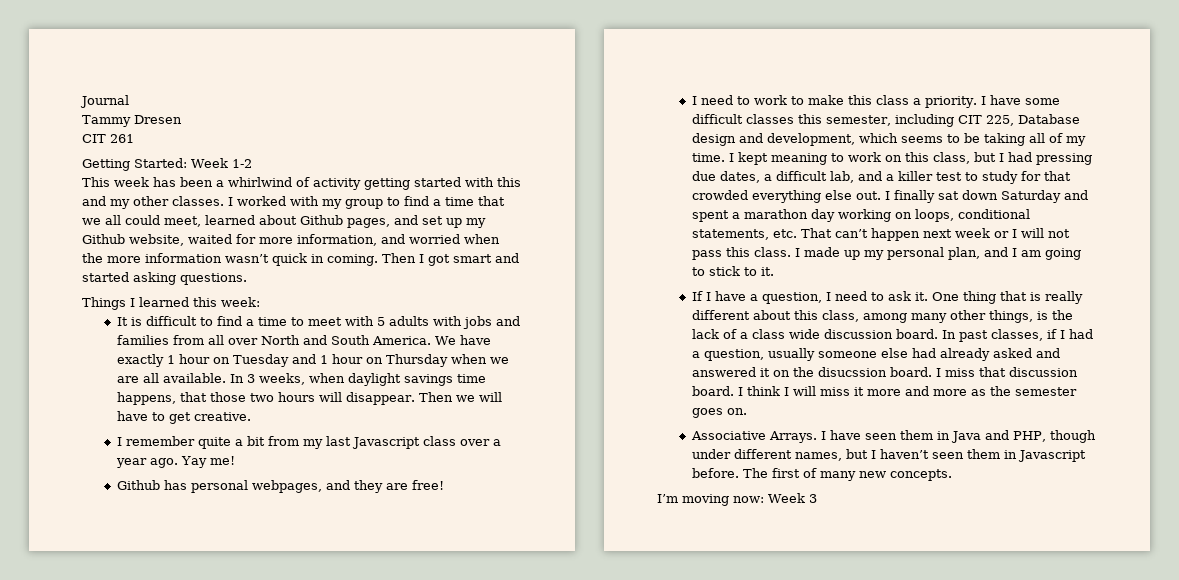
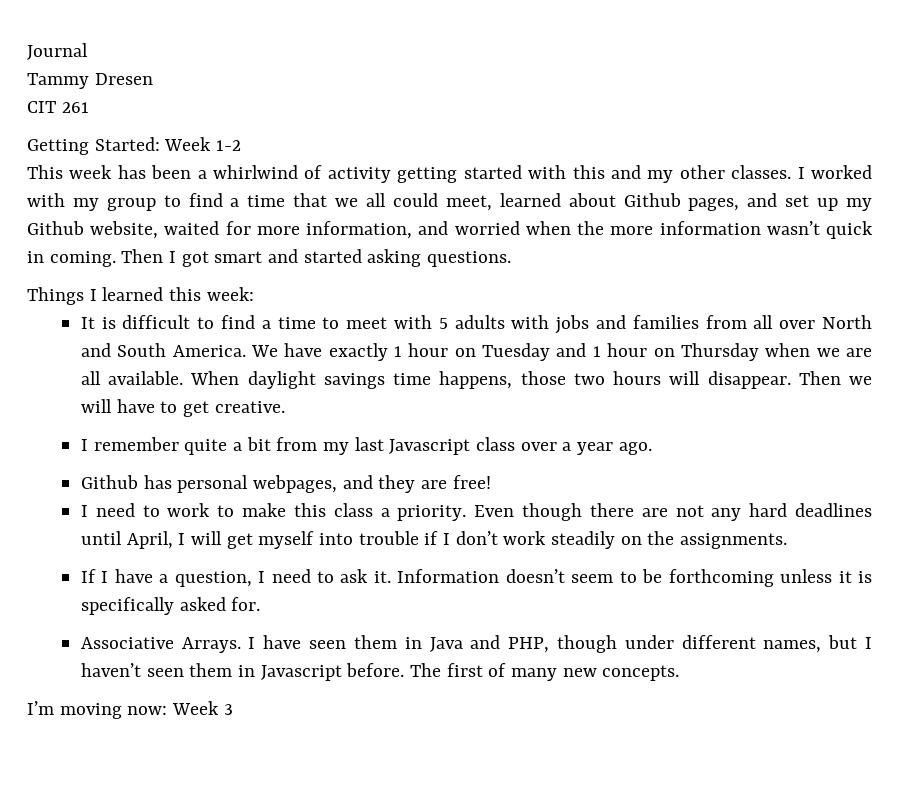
- In 3 weeks, when daylight savings time happens, that those two hours will disappear.
+ When daylight savings time happens, those two hours will disappear.
- Yay me!
- I have some difficult classes this semester, including CIT 225, Database design and development, which seems to be taking all of my time. I kept meaning to work on this class, but I had pressing due dates, a difficult lab, and a killer test to study for that crowded everything else out. I finally sat down Saturday and spent a marathon day working on loops, conditional statements, etc. That can’t happen next week or I will not pass this class. I made up my personal plan, and I am going to stick to it.
+ Even though there are not any hard deadlines until April, I will get myself into trouble if I don’t work steadily on the assignments.
- One thing that is really different about this class, among many other things, is the lack of a class wide discussion board. In past classes, if I had a question, usually someone else had already asked and answered it on the disucssion board. I miss that discussion board. I think I will miss it more and more as the semester goes on.
+ Information doesn’t seem to be forthcoming unless it is specifically asked for.

